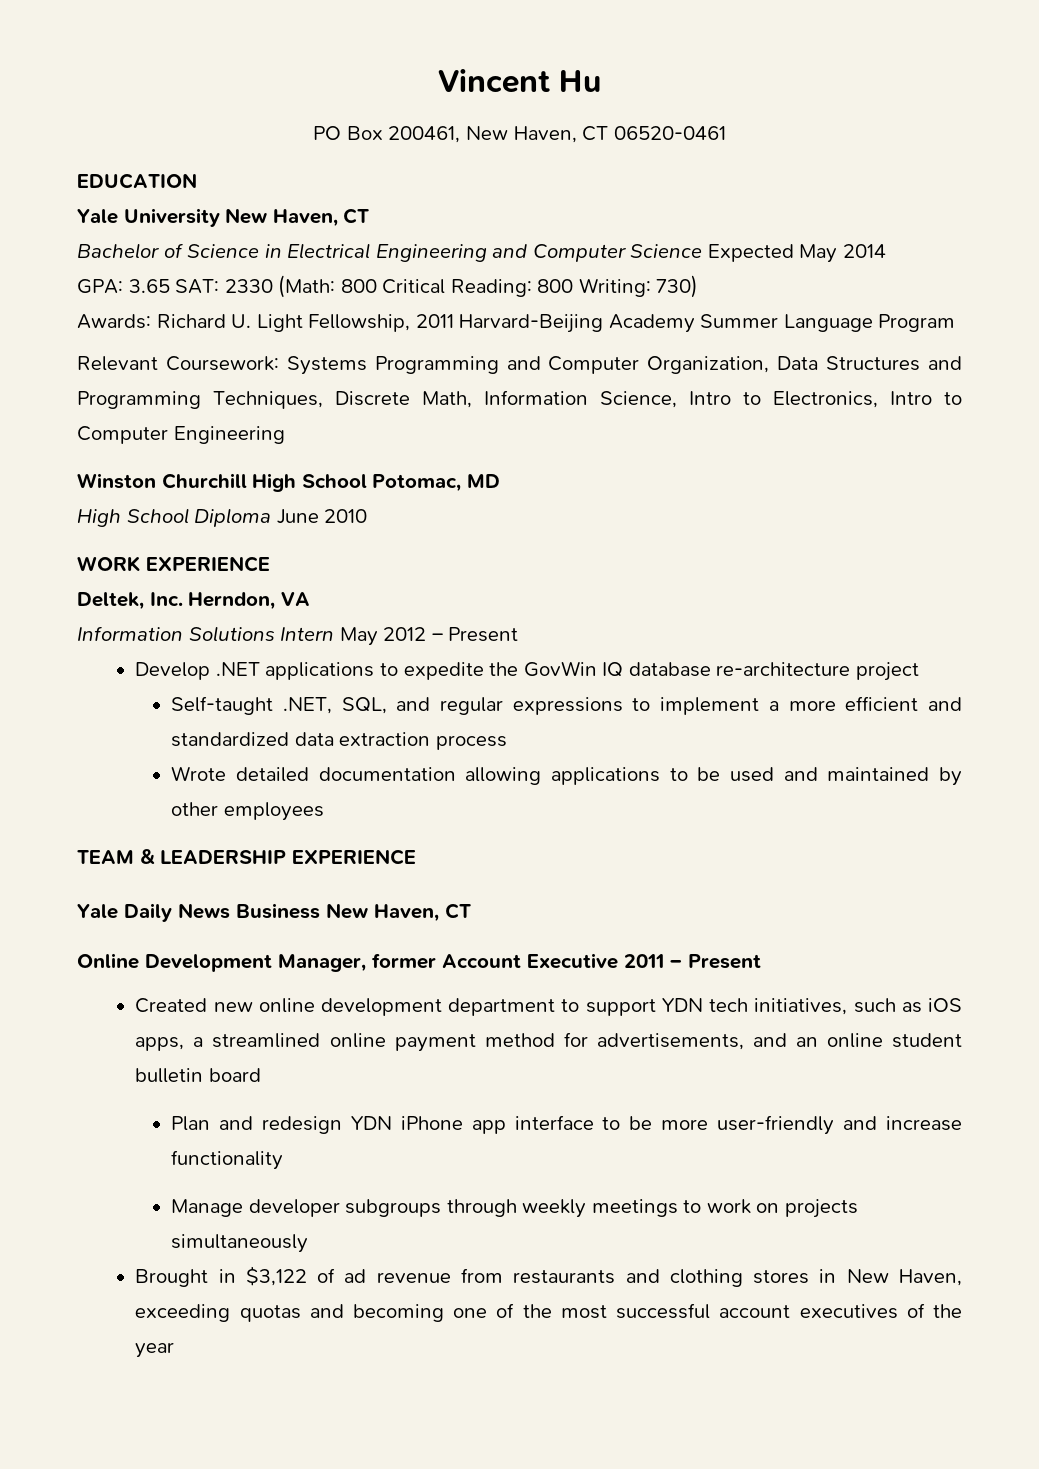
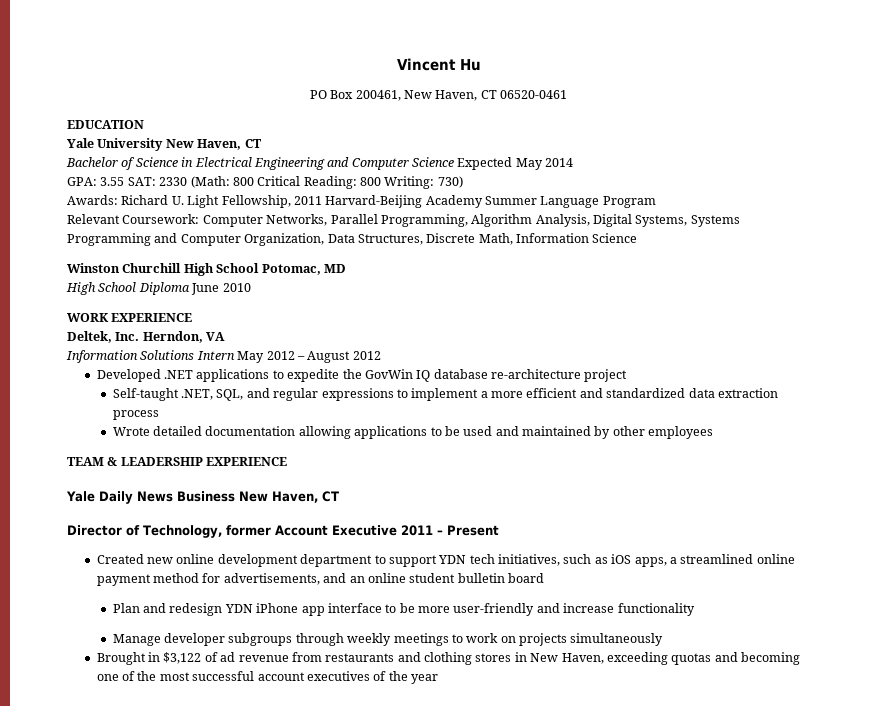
- GPA: 3.65 SAT: 2330 (Math: 800 Critical Reading: 800 Writing: 730)
+ GPA: 3.55 SAT: 2330 (Math: 800 Critical Reading: 800 Writing: 730)
- Relevant Coursework: Systems Programming and Computer Organization, Data Structures and Programming Techniques, Discrete Math, Information Science, Intro to Electronics, Intro to Computer Engineering
+ Relevant Coursework: Computer Networks, Parallel Programming, Algorithm Analysis, Digital Systems, Systems Programming and Computer Organization, Data Structures, Discrete Math, Information Science
- Information Solutions Intern May 2012 – Present
- Develop .NET applications to expedite the GovWin IQ database re-architecture project
+ Information Solutions Intern May 2012 – August 2012
+ Developed .NET applications to expedite the GovWin IQ database re-architecture project
- Online Development Manager, former Account Executive 2011 – Present
+ Director of Technology, former Account Executive 2011 – Present

